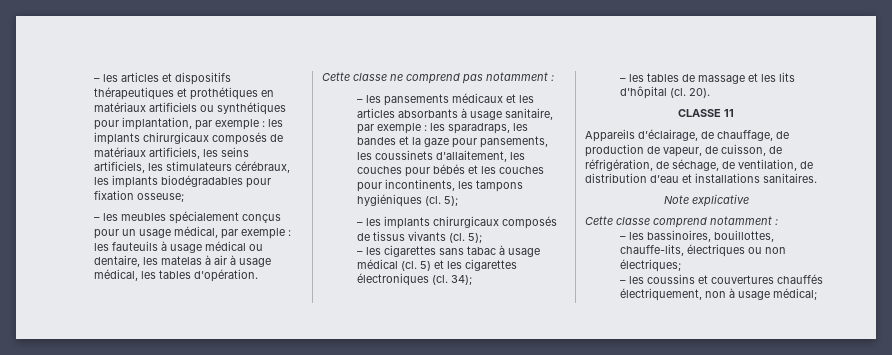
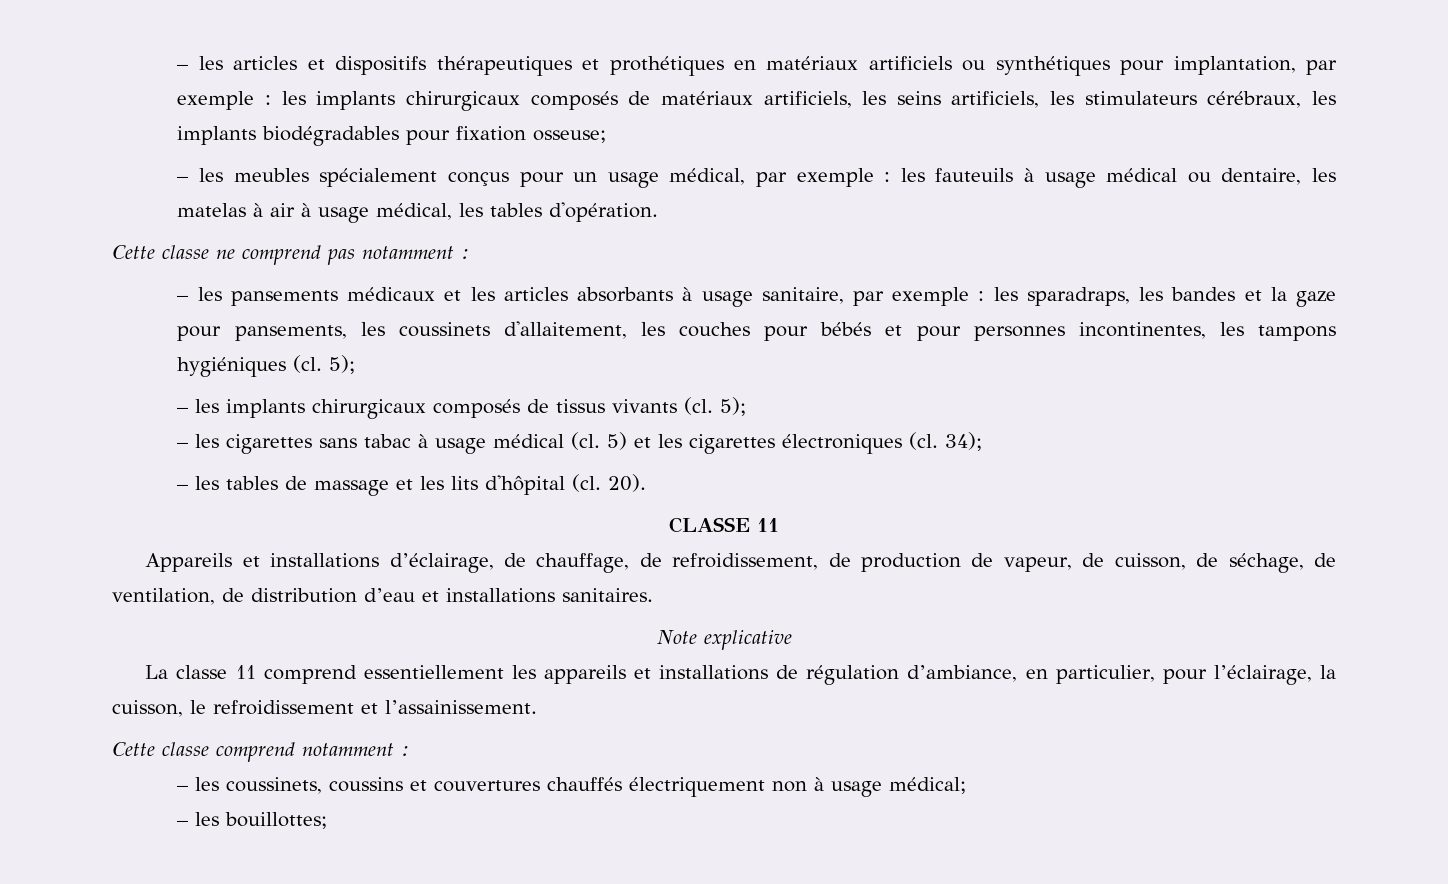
- – les pansements médicaux et les articles absorbants à usage sanitaire, par exemple : les sparadraps, les bandes et la gaze pour pansements, les coussinets d'allaitement, les couches pour bébés et les couches pour incontinents, les tampons hygiéniques (cl.
+ – les pansements médicaux et les articles absorbants à usage sanitaire, par exemple : les sparadraps, les bandes et la gaze pour pansements, les coussinets d'allaitement, les couches pour bébés et pour personnes incontinentes, les tampons hygiéniques (cl.
- Appareils d’éclairage, de chauffage, de production de vapeur, de cuisson, de réfrigération, de séchage, de ventilation, de distribution d’eau et installations sanitaires.
+ Appareils et installations d’éclairage, de chauffage, de refroidissement, de production de vapeur, de cuisson, de séchage, de ventilation, de distribution d’eau et installations sanitaires.
+ La classe 11 comprend essentiellement les appareils et installations de régulation d’ambiance, en particulier, pour l’éclairage, la cuisson, le refroidissement et l’assainissement.
- – les bassinoires, bouillottes, chauffe-lits, électriques ou non électriques;
- – les coussins et couvertures chauffés électriquement, non à usage médical;
+ – les coussinets, coussins et couvertures chauffés électriquement non à usage médical;
+ – les bouillottes;

